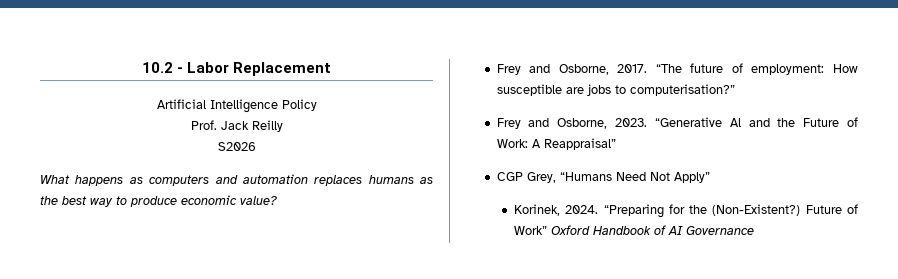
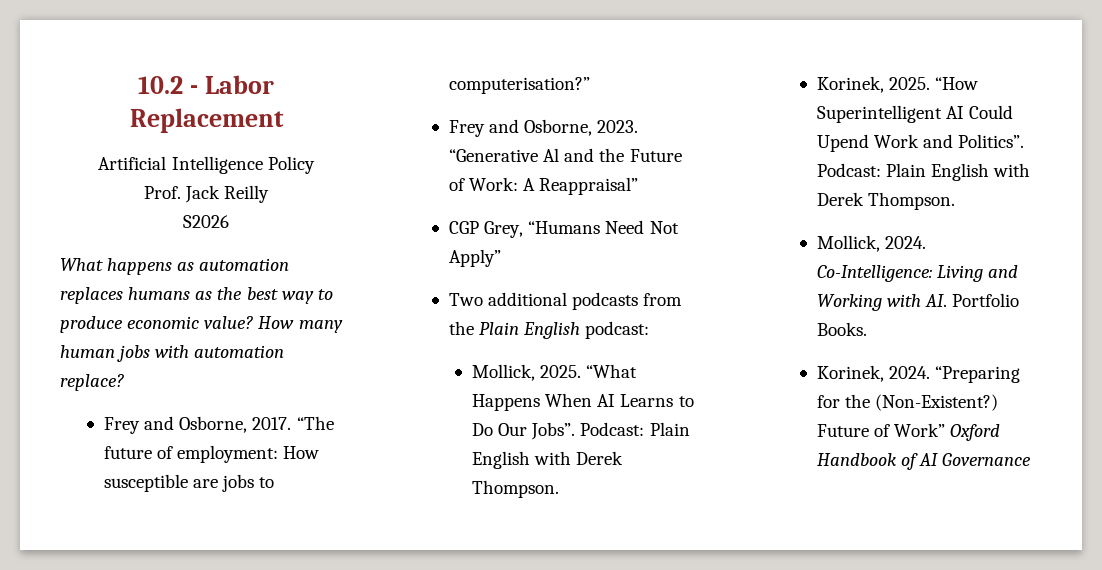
- What happens as computers and automation replaces humans as the best way to produce economic value?
+ What happens as automation replaces humans as the best way to produce economic value? How many human jobs with automation replace?
+ Two additional podcasts from the Plain English podcast:
+ Mollick, 2025. “What Happens When AI Learns to Do Our Jobs”. Podcast: Plain English with Derek Thompson.
+ Korinek, 2025. “How Superintelligent AI Could Upend Work and Politics”. Podcast: Plain English with Derek Thompson.
+ Mollick, 2024. Co-Intelligence: Living and Working with AI. Portfolio Books.

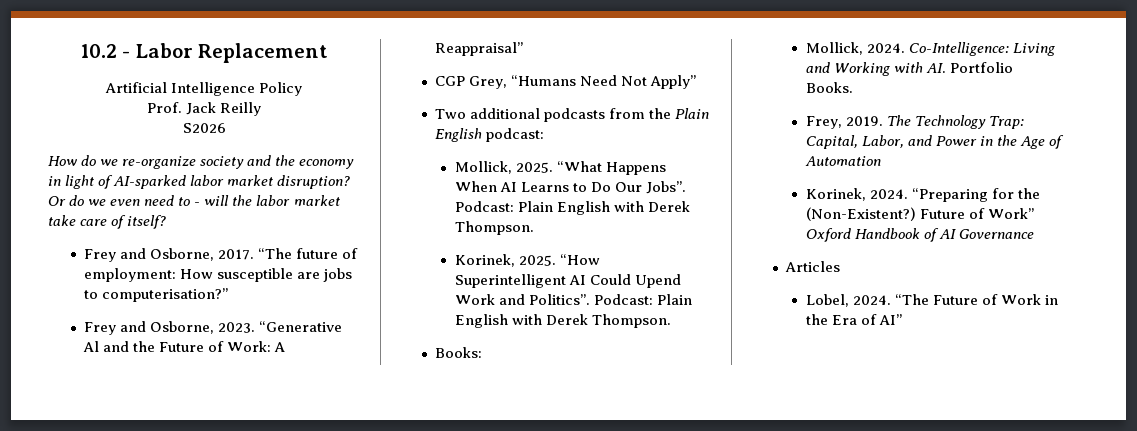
- What happens as automation replaces humans as the best way to produce economic value? How many human jobs with automation replace?
+ How do we re-organize society and the economy in light of AI-sparked labor market disruption? Or do we even need to - will the labor market take care of itself?
+ Books:
+ Frey, 2019. The Technology Trap: Capital, Labor, and Power in the Age of Automation
+ Articles
+ Lobel, 2024. “The Future of Work in the Era of AI”

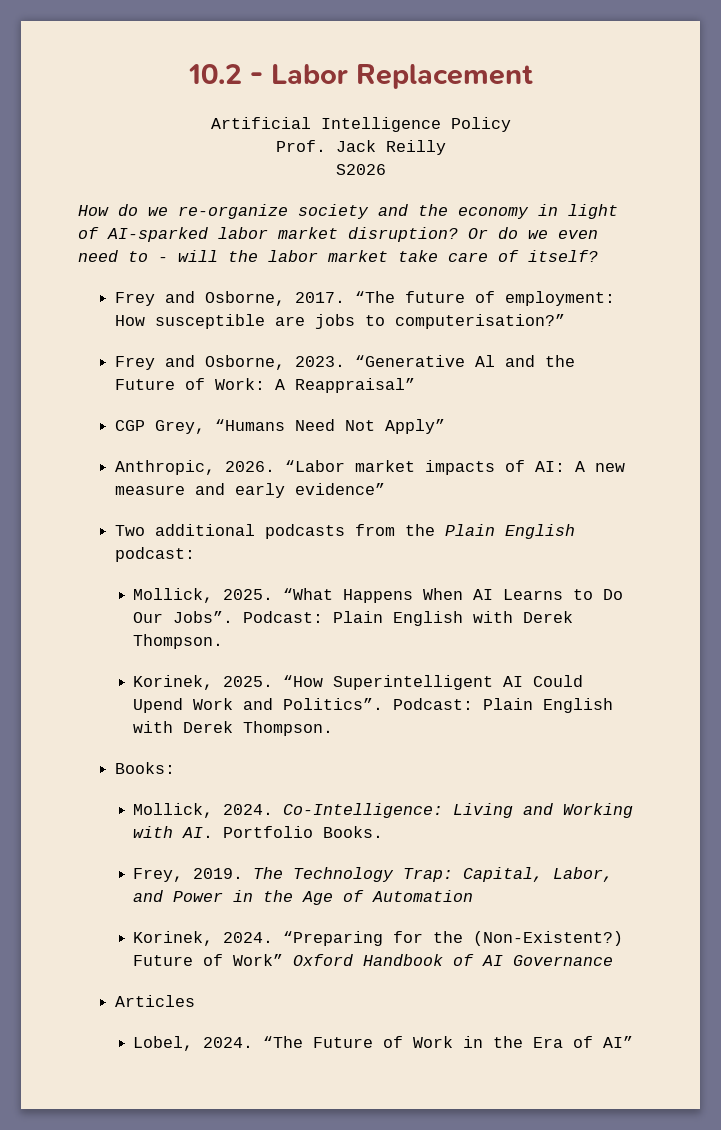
+ Anthropic, 2026. “Labor market impacts of AI: A new measure and early evidence”

